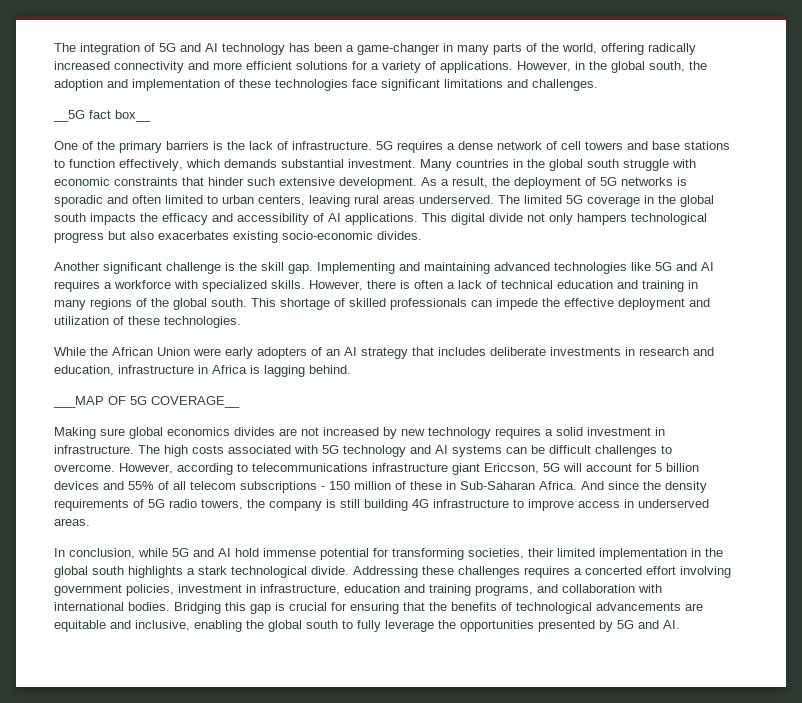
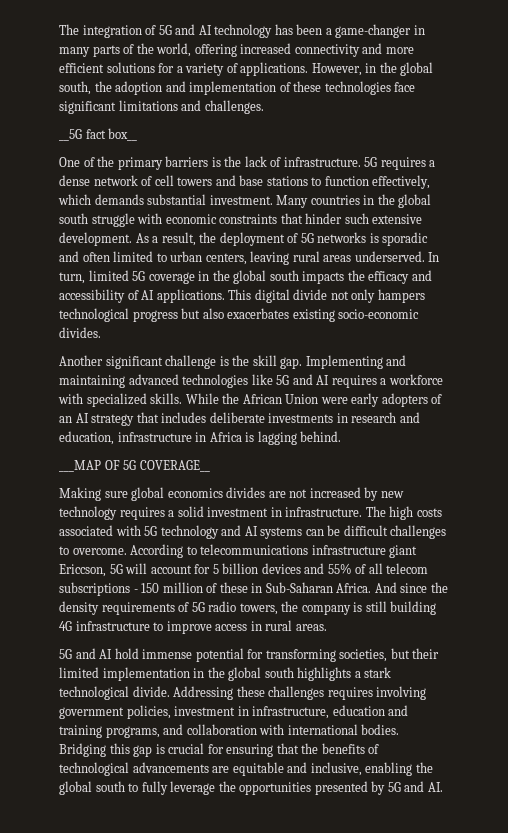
- The integration of 5G and AI technology has been a game-changer in many parts of the world, offering radically increased connectivity and more efficient solutions for a variety of applications.
+ The integration of 5G and AI technology has been a game-changer in many parts of the world, offering increased connectivity and more efficient solutions for a variety of applications.
- The limited 5G coverage in the global south impacts the efficacy and accessibility of AI applications.
+ In turn, limited 5G coverage in the global south impacts the efficacy and accessibility of AI applications.
- Implementing and maintaining advanced technologies like 5G and AI requires a workforce with specialized skills. However, there is often a lack of technical education and training in many regions of the global south. This shortage of skilled professionals can impede the effective deployment and utilization of these technologies.
- While the African Union were early adopters of an AI strategy that includes deliberate investments in research and education, infrastructure in Africa is lagging behind.
+ Implementing and maintaining advanced technologies like 5G and AI requires a workforce with specialized skills. While the African Union were early adopters of an AI strategy that includes deliberate investments in research and education, infrastructure in Africa is lagging behind.
- However, according to telecommunications infrastructure giant Ericcson, 5G will account for 5 billion devices and 55% of all telecom subscriptions - 150 million of these in Sub-Saharan Africa.
+ According to telecommunications infrastructure giant Ericcson, 5G will account for 5 billion devices and 55% of all telecom subscriptions - 150 million of these in Sub-Saharan Africa.
- And since the density requirements of 5G radio towers, the company is still building 4G infrastructure to improve access in underserved areas.
+ And since the density requirements of 5G radio towers, the company is still building 4G infrastructure to improve access in rural areas.
- In conclusion, while 5G and AI hold immense potential for transforming societies, their limited implementation in the global south highlights a stark technological divide.
+ 5G and AI hold immense potential for transforming societies, but their limited implementation in the global south highlights a stark technological divide.
- Addressing these challenges requires a concerted effort involving government policies, investment in infrastructure, education and training programs, and collaboration with international bodies.
+ Addressing these challenges requires involving government policies, investment in infrastructure, education and training programs, and collaboration with international bodies.

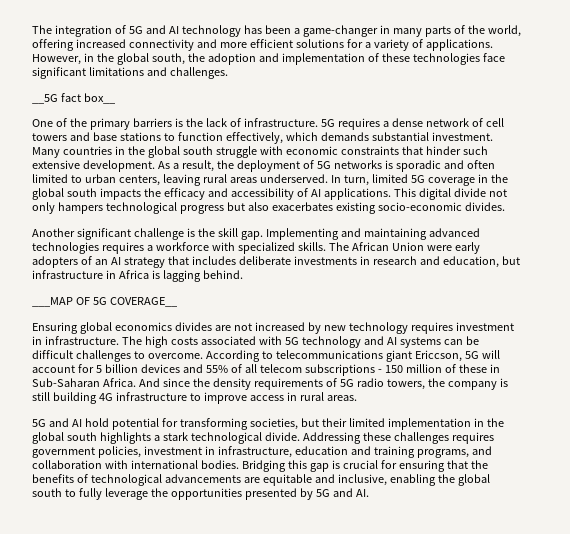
- Implementing and maintaining advanced technologies like 5G and AI requires a workforce with specialized skills.
+ Implementing and maintaining advanced technologies requires a workforce with specialized skills.
- While the African Union were early adopters of an AI strategy that includes deliberate investments in research and education, infrastructure in Africa is lagging behind.
+ The African Union were early adopters of an AI strategy that includes deliberate investments in research and education, but infrastructure in Africa is lagging behind.
- Making sure global economics divides are not increased by new technology requires a solid investment in infrastructure.
+ Ensuring global economics divides are not increased by new technology requires investment in infrastructure.
- According to telecommunications infrastructure giant Ericcson, 5G will account for 5 billion devices and 55% of all telecom subscriptions - 150 million of these in Sub-Saharan Africa.
+ According to telecommunications giant Ericcson, 5G will account for 5 billion devices and 55% of all telecom subscriptions - 150 million of these in Sub-Saharan Africa.
- 5G and AI hold immense potential for transforming societies, but their limited implementation in the global south highlights a stark technological divide.
+ 5G and AI hold potential for transforming societies, but their limited implementation in the global south highlights a stark technological divide.
- Addressing these challenges requires involving government policies, investment in infrastructure, education and training programs, and collaboration with international bodies.
+ Addressing these challenges requires government policies, investment in infrastructure, education and training programs, and collaboration with international bodies.

